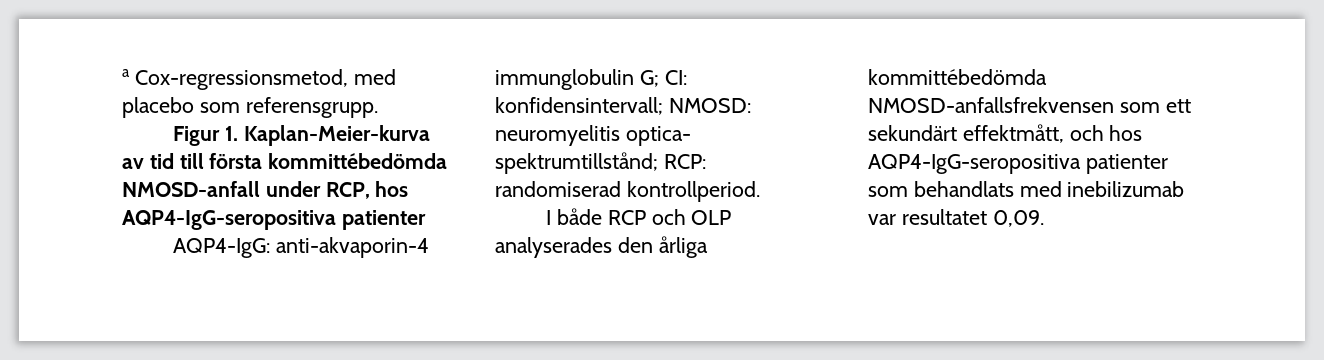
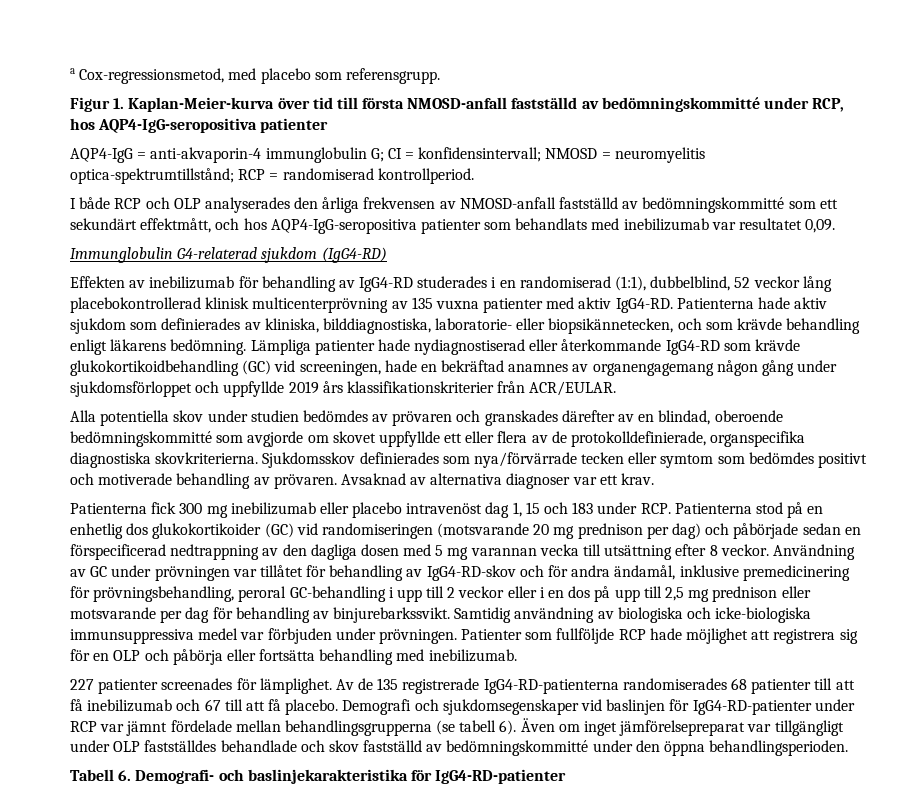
- Figur 1. Kaplan-Meier-kurva av tid till första kommittébedömda NMOSD-anfall under RCP, hos AQP4-IgG-seropositiva patienter
+ Figur 1. Kaplan-Meier-kurva över tid till första NMOSD-anfall fastställd av bedömningskommitté under RCP, hos AQP4-IgG-seropositiva patienter
- AQP4-IgG: anti-akvaporin-4 immunglobulin G; CI: konfidensintervall; NMOSD: neuromyelitis optica- spektrumtillstånd; RCP: randomiserad kontrollperiod.
+ AQP4-IgG = anti-akvaporin-4 immunglobulin G; CI = konfidensintervall; NMOSD = neuromyelitis optica-spektrumtillstånd; RCP = randomiserad kontrollperiod.
- I både RCP och OLP analyserades den årliga kommittébedömda NMOSD-anfallsfrekvensen som ett sekundärt effektmått, och hos AQP4-IgG-seropositiva patienter som behandlats med inebilizumab var resultatet 0,09.
+ I både RCP och OLP analyserades den årliga frekvensen av NMOSD-anfall fastställd av bedömningskommitté som ett sekundärt effektmått, och hos AQP4-IgG-seropositiva patienter som behandlats med inebilizumab var resultatet 0,09.
+ Immunglobulin G4-relaterad sjukdom (IgG4-RD)
+ Effekten av inebilizumab för behandling av IgG4-RD studerades i en randomiserad (1:1), dubbelblind, 52 veckor lång placebokontrollerad klinisk multicenterprövning av 135 vuxna patienter med aktiv IgG4-RD. Patienterna hade aktiv sjukdom som definierades av kliniska, bilddiagnostiska, laboratorie- eller biopsikännetecken, och som krävde behandling enligt läkarens bedömning. Lämpliga patienter hade nydiagnostiserad eller återkommande IgG4-RD som krävde glukokortikoidbehandling (GC) vid screeningen, hade en bekräftad anamnes av organengagemang någon gång under sjukdomsförloppet och uppfyllde 2019 års klassifikationskriterier från ACR/EULAR.
+ Alla potentiella skov under studien bedömdes av prövaren och granskades därefter av en blindad, oberoende bedömningskommitté som avgjorde om skovet uppfyllde ett eller flera av de protokolldefinierade, organspecifika diagnostiska skovkriterierna. Sjukdomsskov definierades som nya/förvärrade tecken eller symtom som bedömdes positivt och motiverade behandling av prövaren. Avsaknad av alternativa diagnoser var ett krav.
+ Patienterna fick 300 mg inebilizumab eller placebo intravenöst dag 1, 15 och 183 under RCP. Patienterna stod på en enhetlig dos glukokortikoider (GC) vid randomiseringen (motsvarande 20 mg prednison per dag) och påbörjade sedan en förspecificerad nedtrappning av den dagliga dosen med 5 mg varannan vecka till utsättning efter 8 veckor. Användning av GC under prövningen var tillåtet för behandling av IgG4-RD-skov och för andra ändamål, inklusive premedicinering för prövningsbehandling, peroral GC-behandling i upp till 2 veckor eller i en dos på upp till 2,5 mg prednison eller motsvarande per dag för behandling av binjurebarkssvikt. Samtidig användning av biologiska och icke-biologiska immunsuppressiva medel var förbjuden under prövningen. Patienter som fullföljde RCP hade möjlighet att registrera sig för en OLP och påbörja eller fortsätta behandling med inebilizumab.
+ 227 patienter screenades för lämplighet. Av de 135 registrerade IgG4-RD-patienterna randomiserades 68 patienter till att få inebilizumab och 67 till att få placebo. Demografi och sjukdomsegenskaper vid baslinjen för IgG4-RD-patienter under RCP var jämnt fördelade mellan behandlingsgrupperna (se tabell 6). Även om inget jämförelsepreparat var tillgängligt under OLP fastställdes behandlade och skov fastställd av bedömningskommitté under den öppna behandlingsperioden.
+ Tabell 6. Demografi- och baslinjekarakteristika för IgG4-RD-patienter

